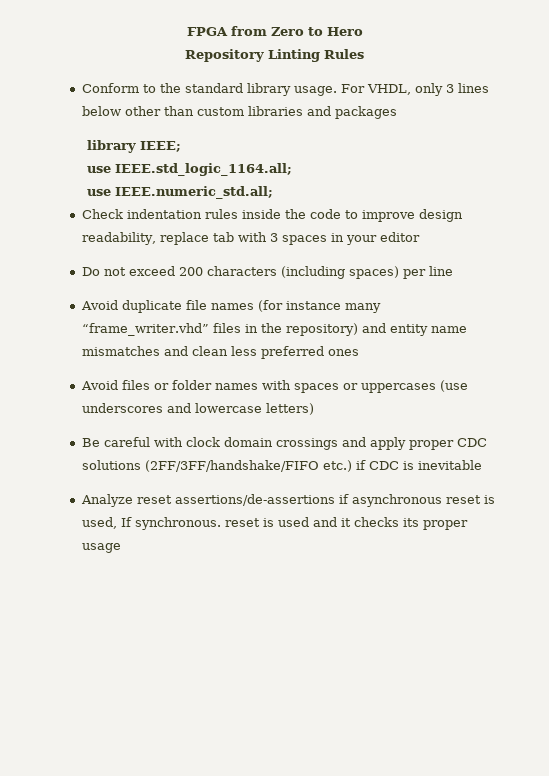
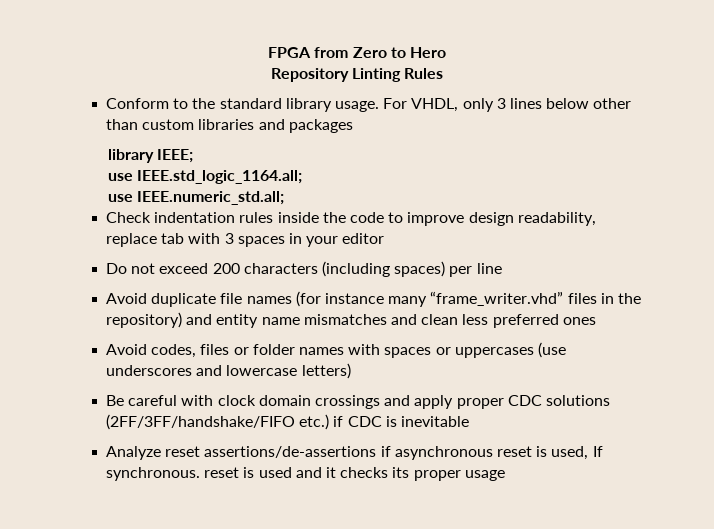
- Avoid files or folder names with spaces or uppercases (use underscores and lowercase letters)
+ Avoid codes, files or folder names with spaces or uppercases (use underscores and lowercase letters)

